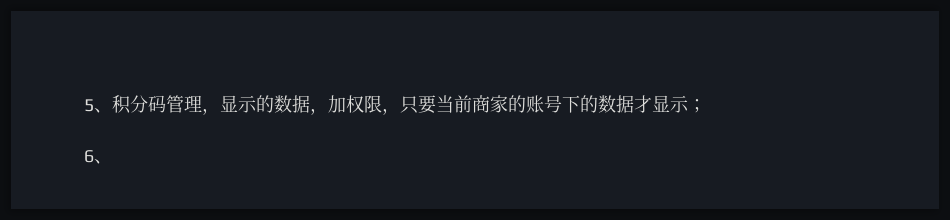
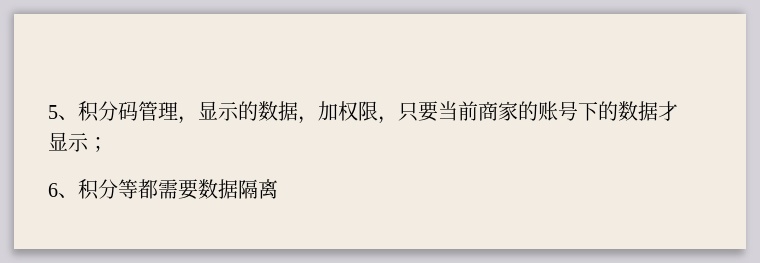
- 6、
+ 6、积分等都需要数据隔离

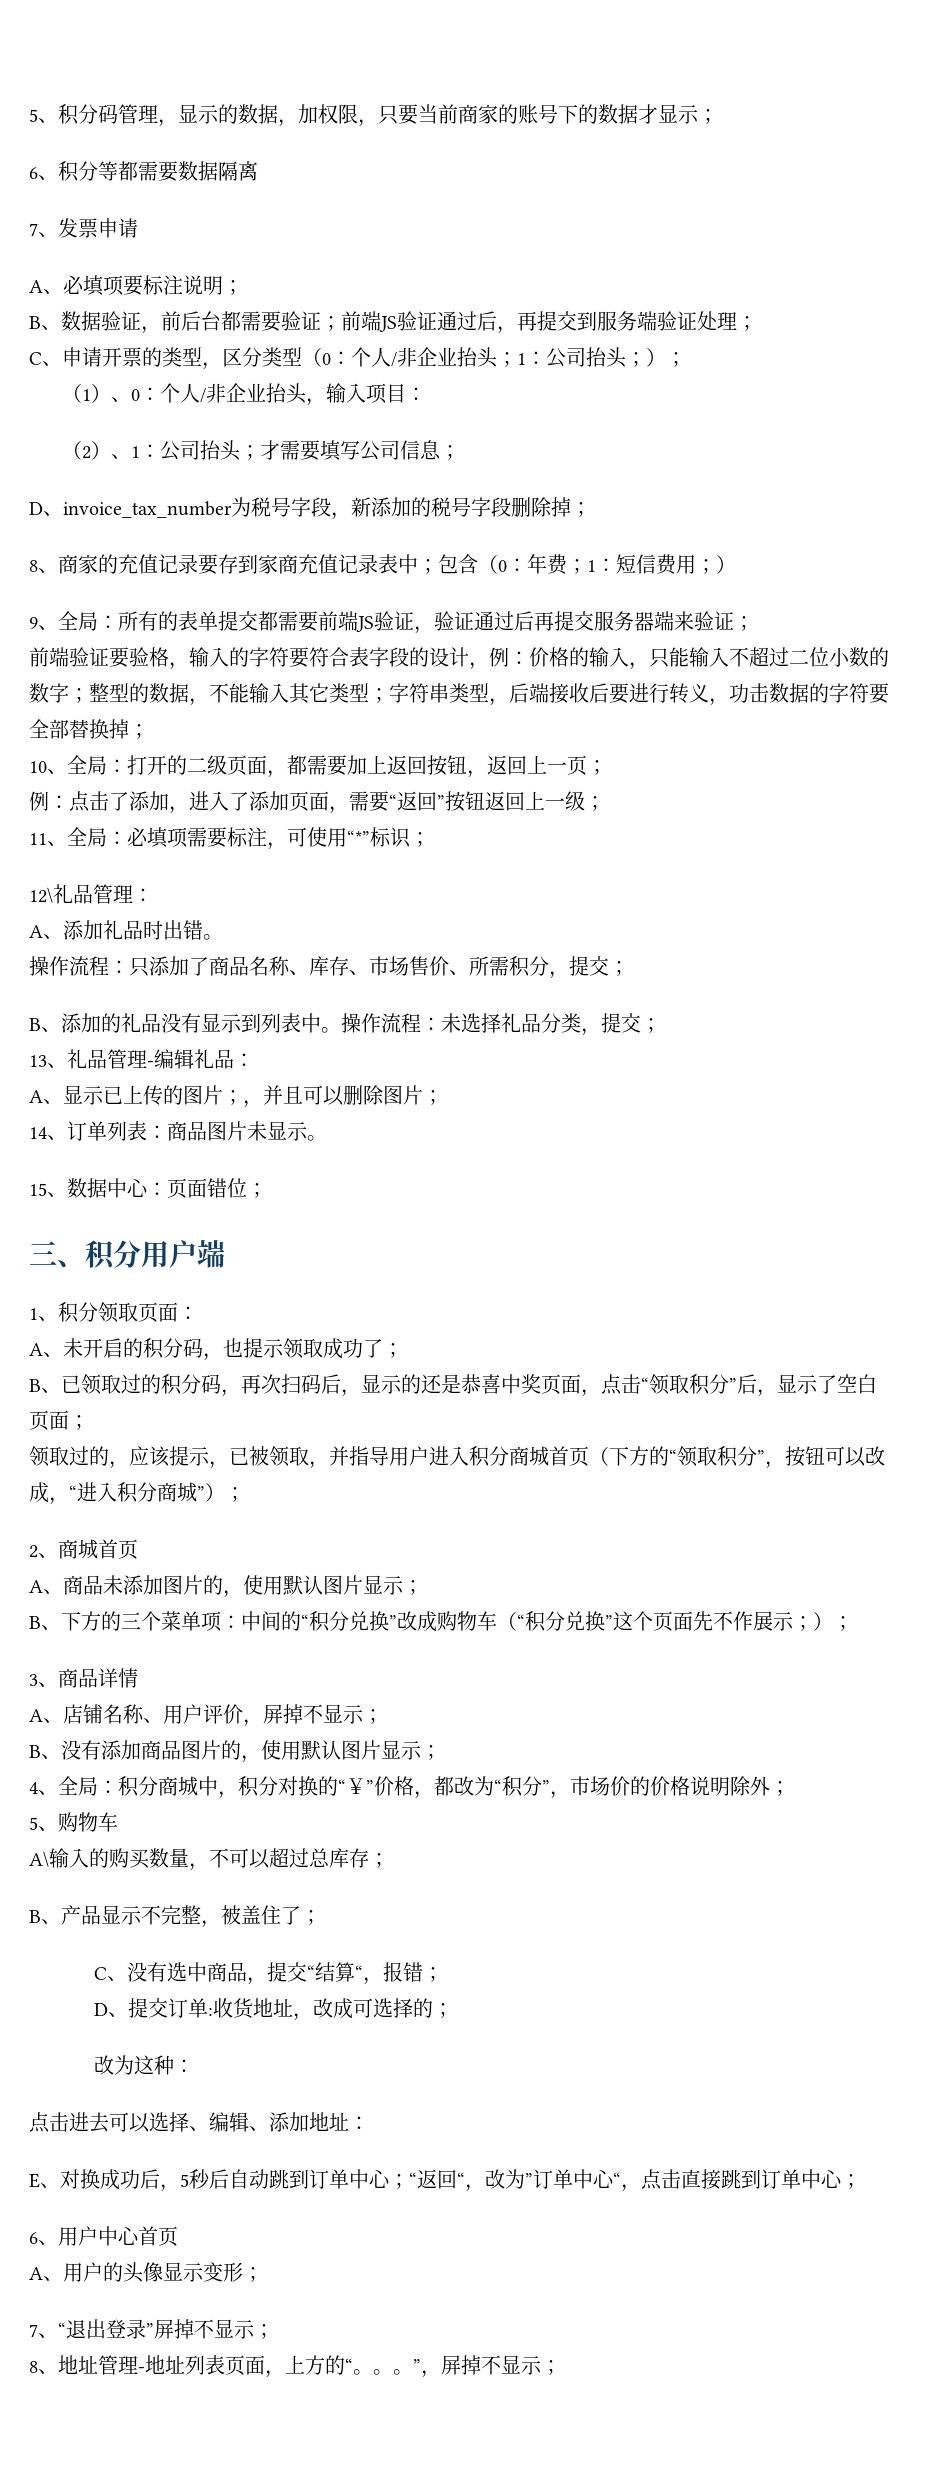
+ 7、发票申请
+ A、必填项要标注说明；
+ B、数据验证，前后台都需要验证；前端JS验证通过后，再提交到服务端验证处理；
+ C、申请开票的类型，区分类型（0：个人/非企业抬头；1：公司抬头；）；
+ （1）、0：个人/非企业抬头，输入项目：
+ （2）、1：公司抬头；才需要填写公司信息；
+ D、invoice_tax_number为税号字段，新添加的税号字段删除掉；
+ 8、商家的充值记录要存到家商充值记录表中；包含（0：年费；1：短信费用；）
+ 9、全局：所有的表单提交都需要前端JS验证，验证通过后再提交服务器端来验证；
+ 前端验证要验格，输入的字符要符合表字段的设计，例：价格的输入，只能输入不超过二位小数的数字；整型的数据，不能输入其它类型；字符串类型，后端接收后要进行转义，功击数据的字符要全部替换掉；
+ 10、全局：打开的二级页面，都需要加上返回按钮，返回上一页；
+ 例：点击了添加，进入了添加页面，需要“返回”按钮返回上一级；
+ 11、全局：必填项需要标注，可使用“*”标识；
+ 12\礼品管理：
+ A、添加礼品时出错。
+ 操作流程：只添加了商品名称、库存、市场售价、所需积分，提交；
+ B、添加的礼品没有显示到列表中。操作流程：未选择礼品分类，提交；
+ 13、礼品管理-编辑礼品：
+ A、显示已上传的图片；，并且可以删除图片；
+ 14、订单列表：商品图片未显示。
+ 15、数据中心：页面错位；
+ 三、积分用户端
+ 1、积分领取页面：
+ A、未开启的积分码，也提示领取成功了；
+ B、已领取过的积分码，再次扫码后，显示的还是恭喜中奖页面，点击“领取积分”后，显示了空白页面；
+ 领取过的，应该提示，已被领取，并指导用户进入积分商城首页（下方的“领取积分”，按钮可以改成，“进入积分商城”）；
+ 2、商城首页
+ A、商品未添加图片的，使用默认图片显示；
+ B、下方的三个菜单项：中间的“积分兑换”改成购物车（“积分兑换”这个页面先不作展示；）；
+ 3、商品详情
+ A、店铺名称、用户评价，屏掉不显示；
+ B、没有添加商品图片的，使用默认图片显示；
+ 4、全局：积分商城中，积分对换的“￥”价格，都改为“积分”，市场价的价格说明除外；
+ 5、购物车
+ A\输入的购买数量，不可以超过总库存；
+ B、产品显示不完整，被盖住了；
+ C、没有选中商品，提交“结算“，报错；
+ D、提交订单:收货地址，改成可选择的；
+ 改为这种：
+ 点击进去可以选择、编辑、添加地址：
+ E、对换成功后，5秒后自动跳到订单中心；“返回“，改为”订单中心“，点击直接跳到订单中心；
+ 6、用户中心首页
+ A、用户的头像显示变形；
+ 7、“退出登录”屏掉不显示；
+ 8、地址管理-地址列表页面，上方的“。。。”，屏掉不显示；

